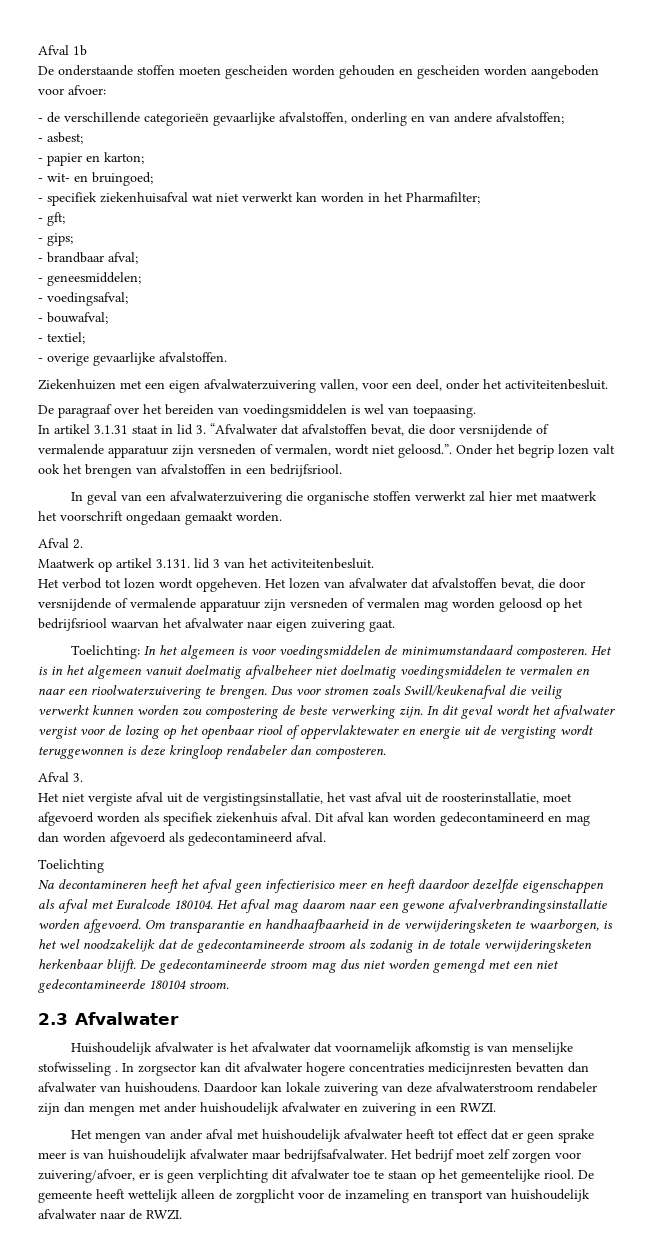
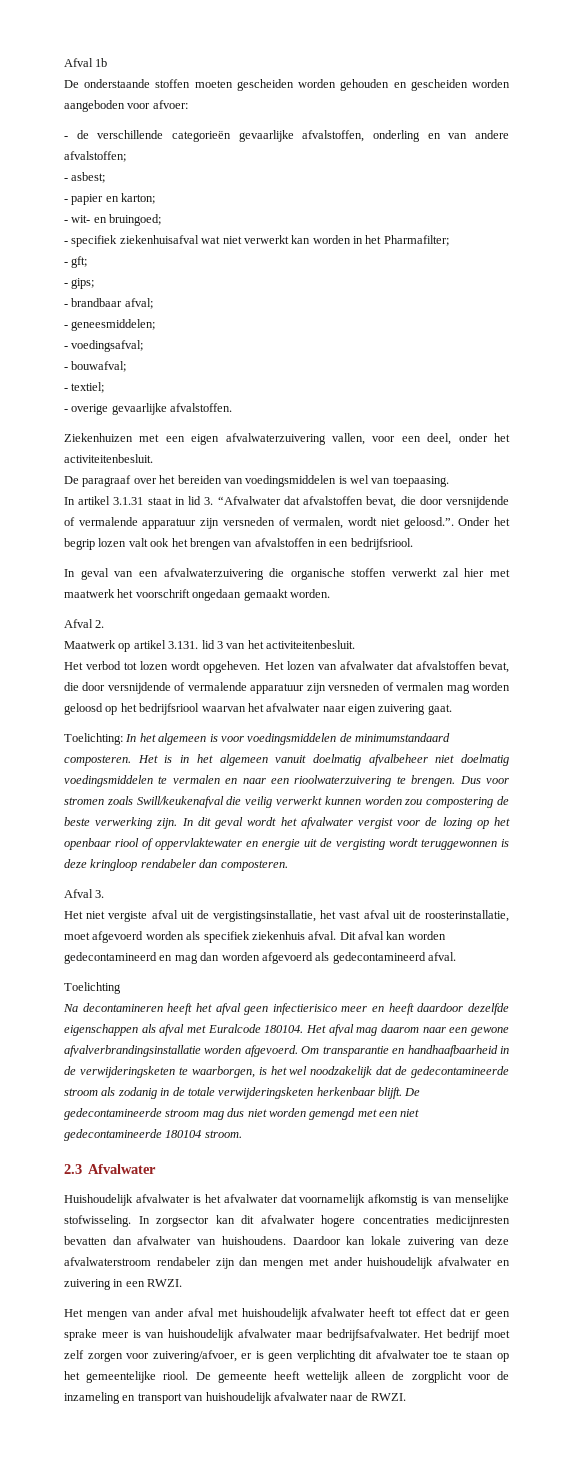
- Huishoudelijk afvalwater is het afvalwater dat voornamelijk afkomstig is van menselijke stofwisseling .
+ Huishoudelijk afvalwater is het afvalwater dat voornamelijk afkomstig is van menselijke stofwisseling.

